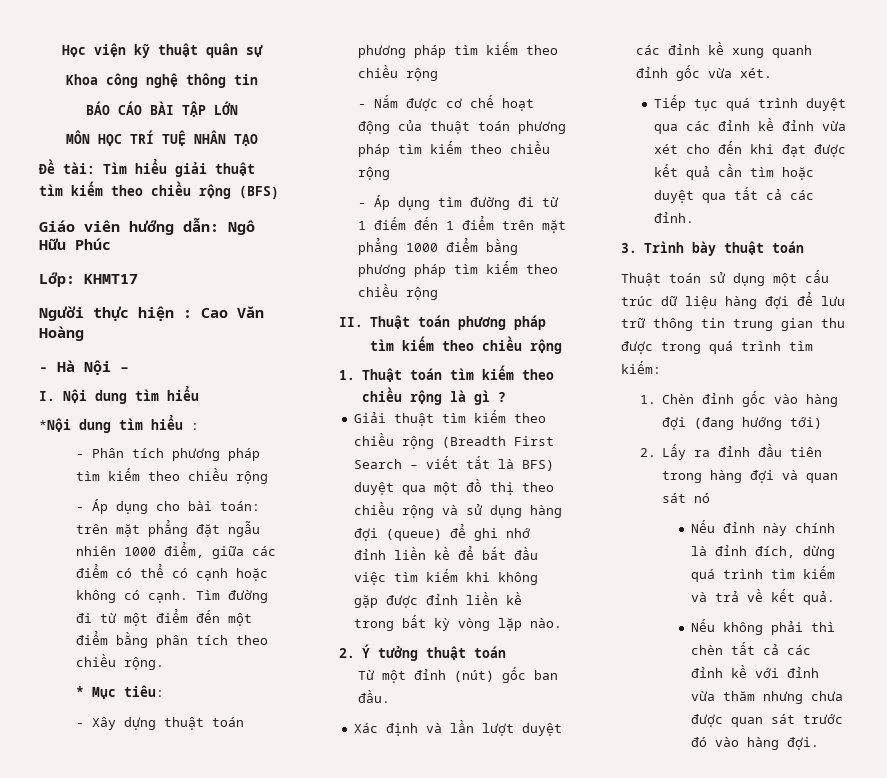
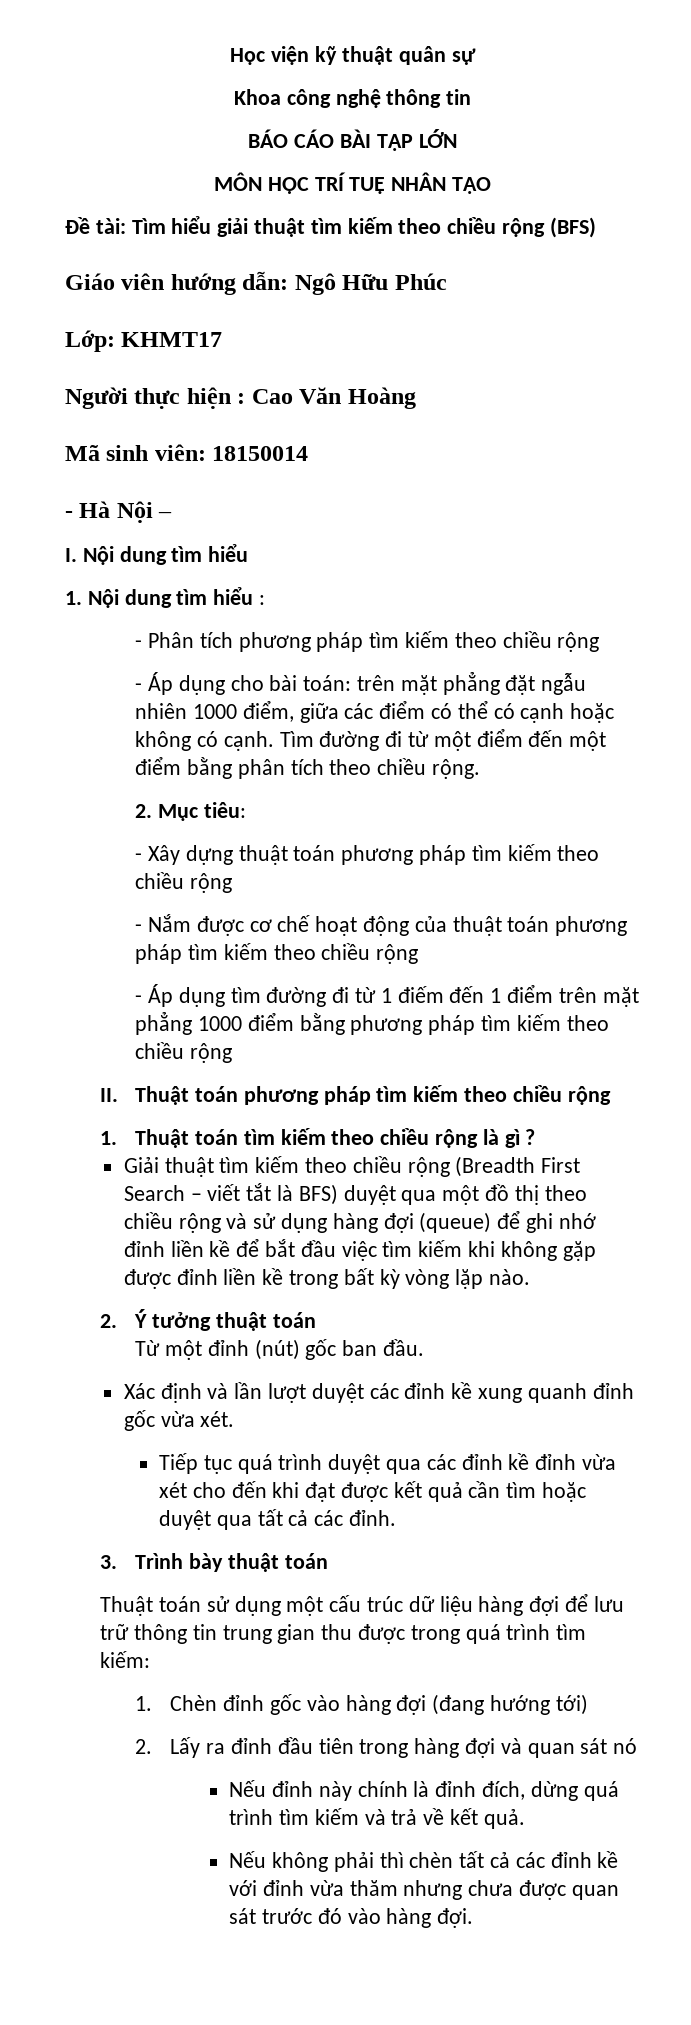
+ Mã sinh viên: 18150014
- *Nội dung tìm hiểu :
+ 1. Nội dung tìm hiểu :
- * Mục tiêu:
+ 2. Mục tiêu:

